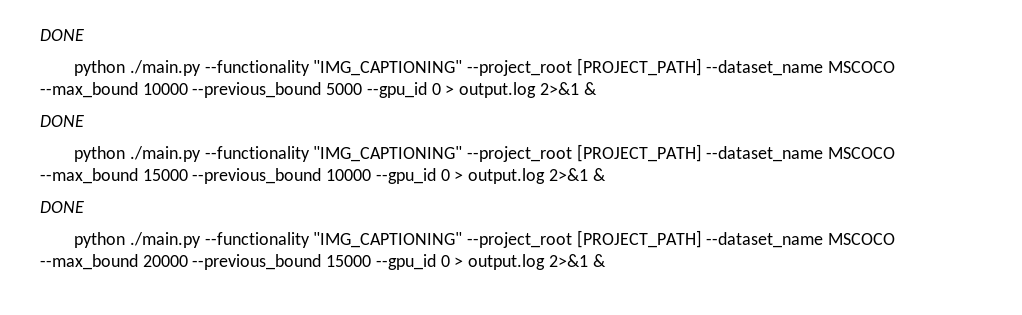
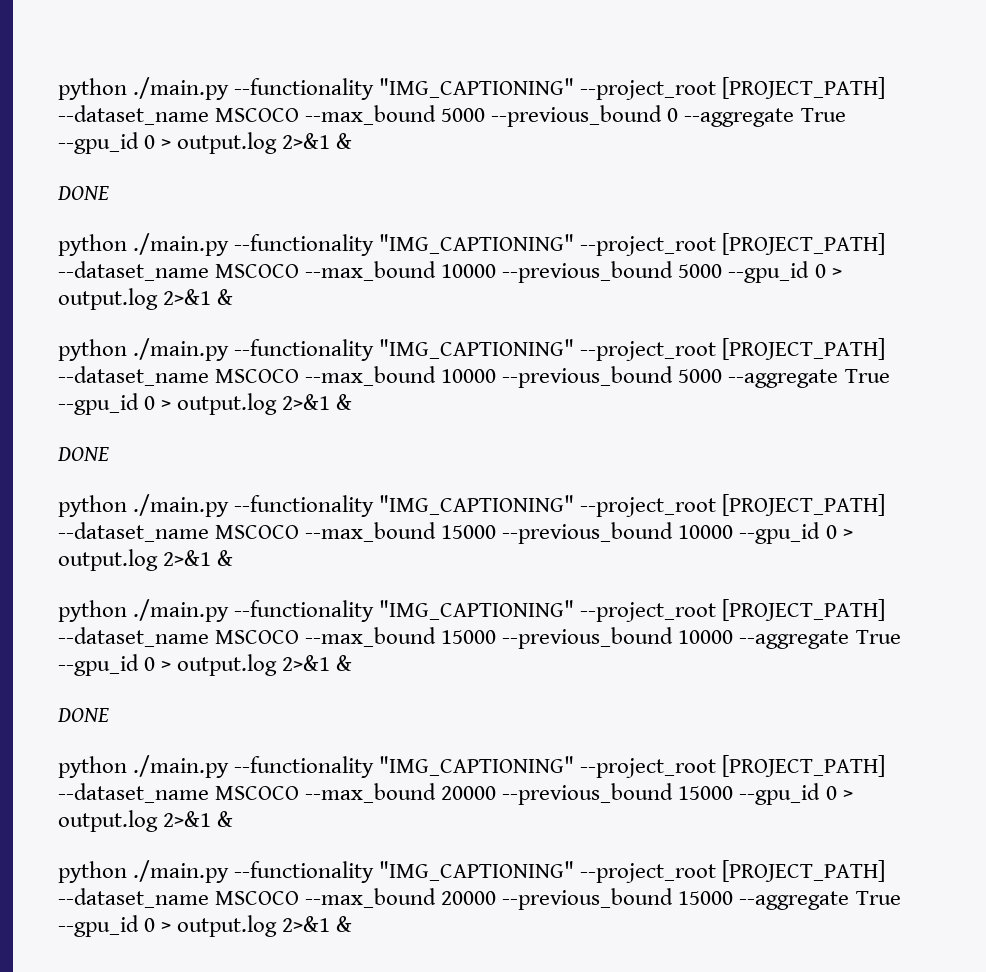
+ python ./main.py --functionality "IMG_CAPTIONING" --project_root [PROJECT_PATH] --dataset_name MSCOCO --max_bound 5000 --previous_bound 0 --aggregate True --gpu_id 0 > output.log 2>&1 &
+ python ./main.py --functionality "IMG_CAPTIONING" --project_root [PROJECT_PATH] --dataset_name MSCOCO --max_bound 10000 --previous_bound 5000 --aggregate True --gpu_id 0 > output.log 2>&1 &
+ python ./main.py --functionality "IMG_CAPTIONING" --project_root [PROJECT_PATH] --dataset_name MSCOCO --max_bound 15000 --previous_bound 10000 --aggregate True --gpu_id 0 > output.log 2>&1 &
+ python ./main.py --functionality "IMG_CAPTIONING" --project_root [PROJECT_PATH] --dataset_name MSCOCO --max_bound 20000 --previous_bound 15000 --aggregate True --gpu_id 0 > output.log 2>&1 &

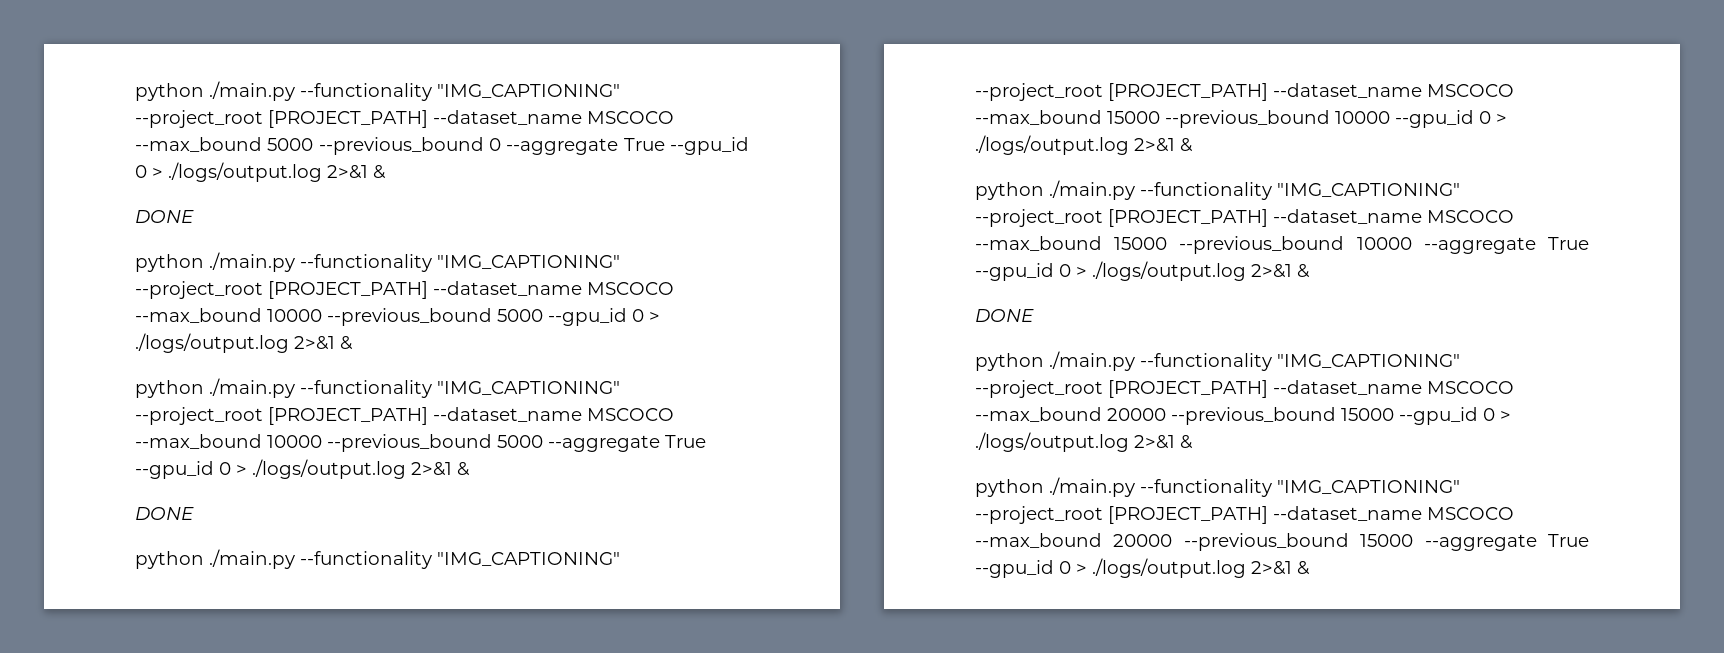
- python ./main.py --functionality "IMG_CAPTIONING" --project_root [PROJECT_PATH] --dataset_name MSCOCO --max_bound 5000 --previous_bound 0 --aggregate True --gpu_id 0 > output.log 2>&1 &
+ python ./main.py --functionality "IMG_CAPTIONING" --project_root [PROJECT_PATH] --dataset_name MSCOCO --max_bound 5000 --previous_bound 0 --aggregate True --gpu_id 0 > ./logs/output.log 2>&1 &
- python ./main.py --functionality "IMG_CAPTIONING" --project_root [PROJECT_PATH] --dataset_name MSCOCO --max_bound 10000 --previous_bound 5000 --gpu_id 0 > output.log 2>&1 &
+ python ./main.py --functionality "IMG_CAPTIONING" --project_root [PROJECT_PATH] --dataset_name MSCOCO --max_bound 10000 --previous_bound 5000 --gpu_id 0 > ./logs/output.log 2>&1 &
- python ./main.py --functionality "IMG_CAPTIONING" --project_root [PROJECT_PATH] --dataset_name MSCOCO --max_bound 10000 --previous_bound 5000 --aggregate True --gpu_id 0 > output.log 2>&1 &
+ python ./main.py --functionality "IMG_CAPTIONING" --project_root [PROJECT_PATH] --dataset_name MSCOCO --max_bound 10000 --previous_bound 5000 --aggregate True --gpu_id 0 > ./logs/output.log 2>&1 &
- python ./main.py --functionality "IMG_CAPTIONING" --project_root [PROJECT_PATH] --dataset_name MSCOCO --max_bound 15000 --previous_bound 10000 --gpu_id 0 > output.log 2>&1 &
+ python ./main.py --functionality "IMG_CAPTIONING" --project_root [PROJECT_PATH] --dataset_name MSCOCO --max_bound 15000 --previous_bound 10000 --gpu_id 0 > ./logs/output.log 2>&1 &
- python ./main.py --functionality "IMG_CAPTIONING" --project_root [PROJECT_PATH] --dataset_name MSCOCO --max_bound 15000 --previous_bound 10000 --aggregate True --gpu_id 0 > output.log 2>&1 &
+ python ./main.py --functionality "IMG_CAPTIONING" --project_root [PROJECT_PATH] --dataset_name MSCOCO --max_bound 15000 --previous_bound 10000 --aggregate True --gpu_id 0 > ./logs/output.log 2>&1 &
- python ./main.py --functionality "IMG_CAPTIONING" --project_root [PROJECT_PATH] --dataset_name MSCOCO --max_bound 20000 --previous_bound 15000 --gpu_id 0 > output.log 2>&1 &
+ python ./main.py --functionality "IMG_CAPTIONING" --project_root [PROJECT_PATH] --dataset_name MSCOCO --max_bound 20000 --previous_bound 15000 --gpu_id 0 > ./logs/output.log 2>&1 &
- python ./main.py --functionality "IMG_CAPTIONING" --project_root [PROJECT_PATH] --dataset_name MSCOCO --max_bound 20000 --previous_bound 15000 --aggregate True --gpu_id 0 > output.log 2>&1 &
+ python ./main.py --functionality "IMG_CAPTIONING" --project_root [PROJECT_PATH] --dataset_name MSCOCO --max_bound 20000 --previous_bound 15000 --aggregate True --gpu_id 0 > ./logs/output.log 2>&1 &

